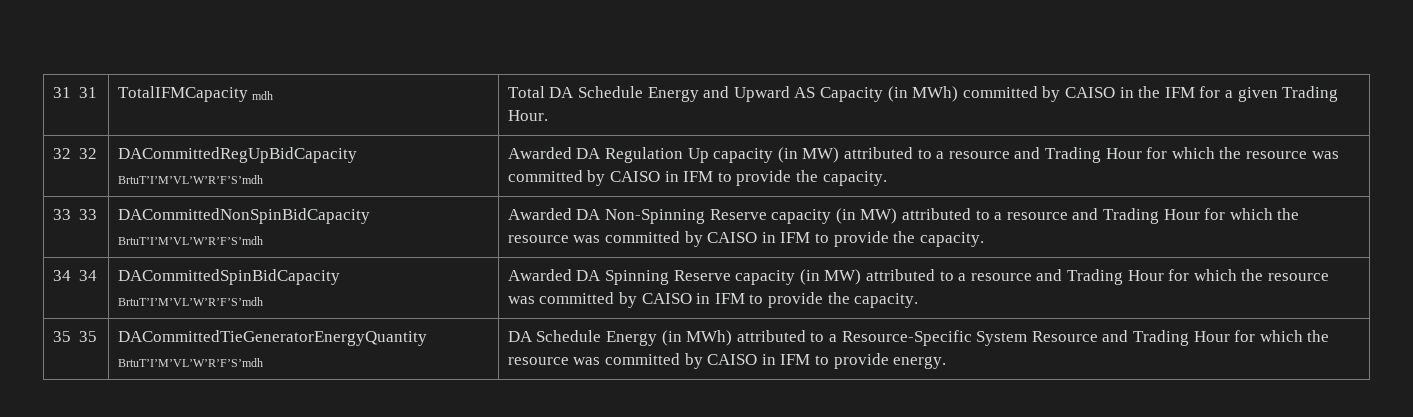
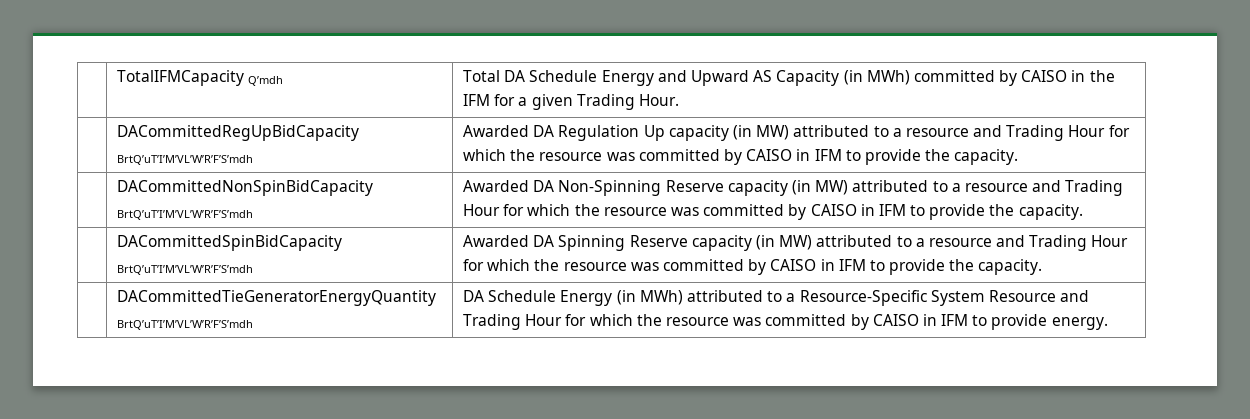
- 31 31 | TotalIFMCapacity mdh | Total DA Schedule Energy and Upward AS Capacity (in MWh) committed by CAISO in the IFM for a given Trading Hour.
+ | TotalIFMCapacity Q’mdh | Total DA Schedule Energy and Upward AS Capacity (in MWh) committed by CAISO in the IFM for a given Trading Hour.
- 32 32 | DACommittedRegUpBidCapacity BrtuT’I’M’VL’W’R’F’S’mdh | Awarded DA Regulation Up capacity (in MW) attributed to a resource and Trading Hour for which the resource was committed by CAISO in IFM to provide the capacity.
+ | DACommittedRegUpBidCapacity BrtQ’uT’I’M’VL’W’R’F’S’mdh | Awarded DA Regulation Up capacity (in MW) attributed to a resource and Trading Hour for which the resource was committed by CAISO in IFM to provide the capacity.
- 33 33 | DACommittedNonSpinBidCapacity BrtuT’I’M’VL’W’R’F’S’mdh | Awarded DA Non-Spinning Reserve capacity (in MW) attributed to a resource and Trading Hour for which the resource was committed by CAISO in IFM to provide the capacity.
+ | DACommittedNonSpinBidCapacity BrtQ’uT’I’M’VL’W’R’F’S’mdh | Awarded DA Non-Spinning Reserve capacity (in MW) attributed to a resource and Trading Hour for which the resource was committed by CAISO in IFM to provide the capacity.
- 34 34 | DACommittedSpinBidCapacity BrtuT’I’M’VL’W’R’F’S’mdh | Awarded DA Spinning Reserve capacity (in MW) attributed to a resource and Trading Hour for which the resource was committed by CAISO in IFM to provide the capacity.
+ | DACommittedSpinBidCapacity BrtQ’uT’I’M’VL’W’R’F’S’mdh | Awarded DA Spinning Reserve capacity (in MW) attributed to a resource and Trading Hour for which the resource was committed by CAISO in IFM to provide the capacity.
- 35 35 | DACommittedTieGeneratorEnergyQuantity BrtuT’I’M’VL’W’R’F’S’mdh | DA Schedule Energy (in MWh) attributed to a Resource-Specific System Resource and Trading Hour for which the resource was committed by CAISO in IFM to provide energy.
+ | DACommittedTieGeneratorEnergyQuantity BrtQ’uT’I’M’VL’W’R’F’S’mdh | DA Schedule Energy (in MWh) attributed to a Resource-Specific System Resource and Trading Hour for which the resource was committed by CAISO in IFM to provide energy.

